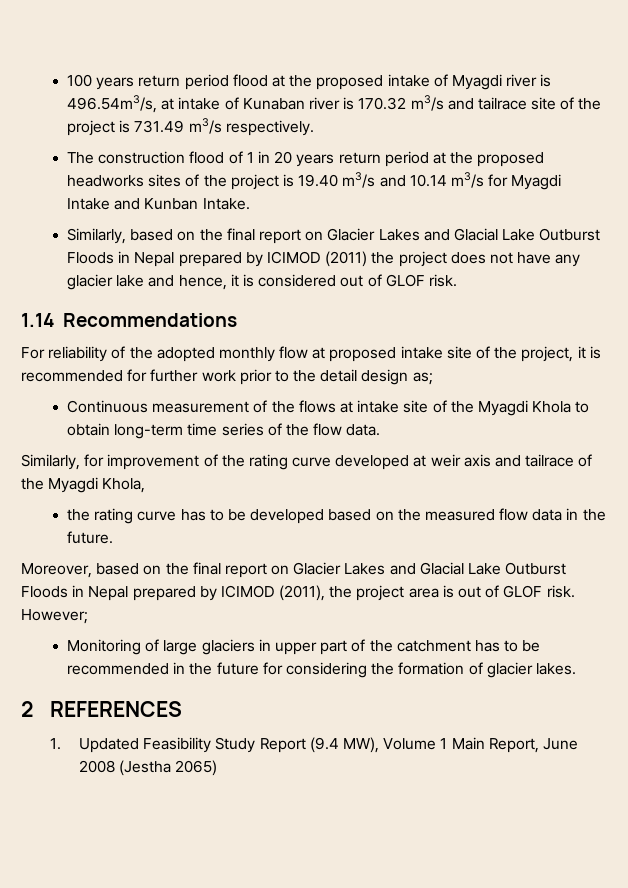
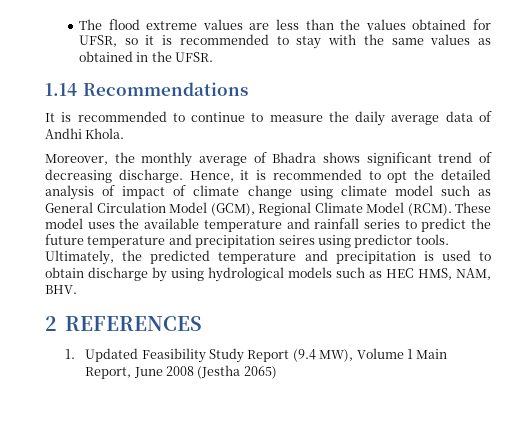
- 100 years return period flood at the proposed intake of Myagdi river is 496.54m3/s, at intake of Kunaban river is 170.32 m3/s and tailrace site of the project is 731.49 m3/s respectively.
- The construction flood of 1 in 20 years return period at the proposed headworks sites of the project is 19.40 m3/s and 10.14 m3/s for Myagdi Intake and Kunban Intake.
- Similarly, based on the final report on Glacier Lakes and Glacial Lake Outburst Floods in Nepal prepared by ICIMOD (2011) the project does not have any glacier lake and hence, it is considered out of GLOF risk.
+ The flood extreme values are less than the values obtained for UFSR, so it is recommended to stay with the same values as obtained in the UFSR.
  1.14 Recommendations
- For reliability of the adopted monthly flow at proposed intake site of the project, it is recommended for further work prior to the detail design as;
- Continuous measurement of the flows at intake site of the Myagdi Khola to obtain long-term time series of the flow data.
- Similarly, for improvement of the rating curve developed at weir axis and tailrace of the Myagdi Khola,
- the rating curve has to be developed based on the measured flow data in the future.
- Moreover, based on the final report on Glacier Lakes and Glacial Lake Outburst Floods in Nepal prepared by ICIMOD (2011), the project area is out of GLOF risk. However;
- Monitoring of large glaciers in upper part of the catchment has to be recommended in the future for considering the formation of glacier lakes.
+ It is recommended to continue to measure the daily average data of Andhi Khola.
+ Moreover, the monthly average of Bhadra shows significant trend of decreasing discharge. Hence, it is recommended to opt the detailed analysis of impact of climate change using climate model such as General Circulation Model (GCM), Regional Climate Model (RCM). These model uses the available temperature and rainfall series to predict the future temperature and precipitation seires using predictor tools. Ultimately, the predicted temperature and precipitation is used to obtain discharge by using hydrological models such as HEC HMS, NAM, BHV.

